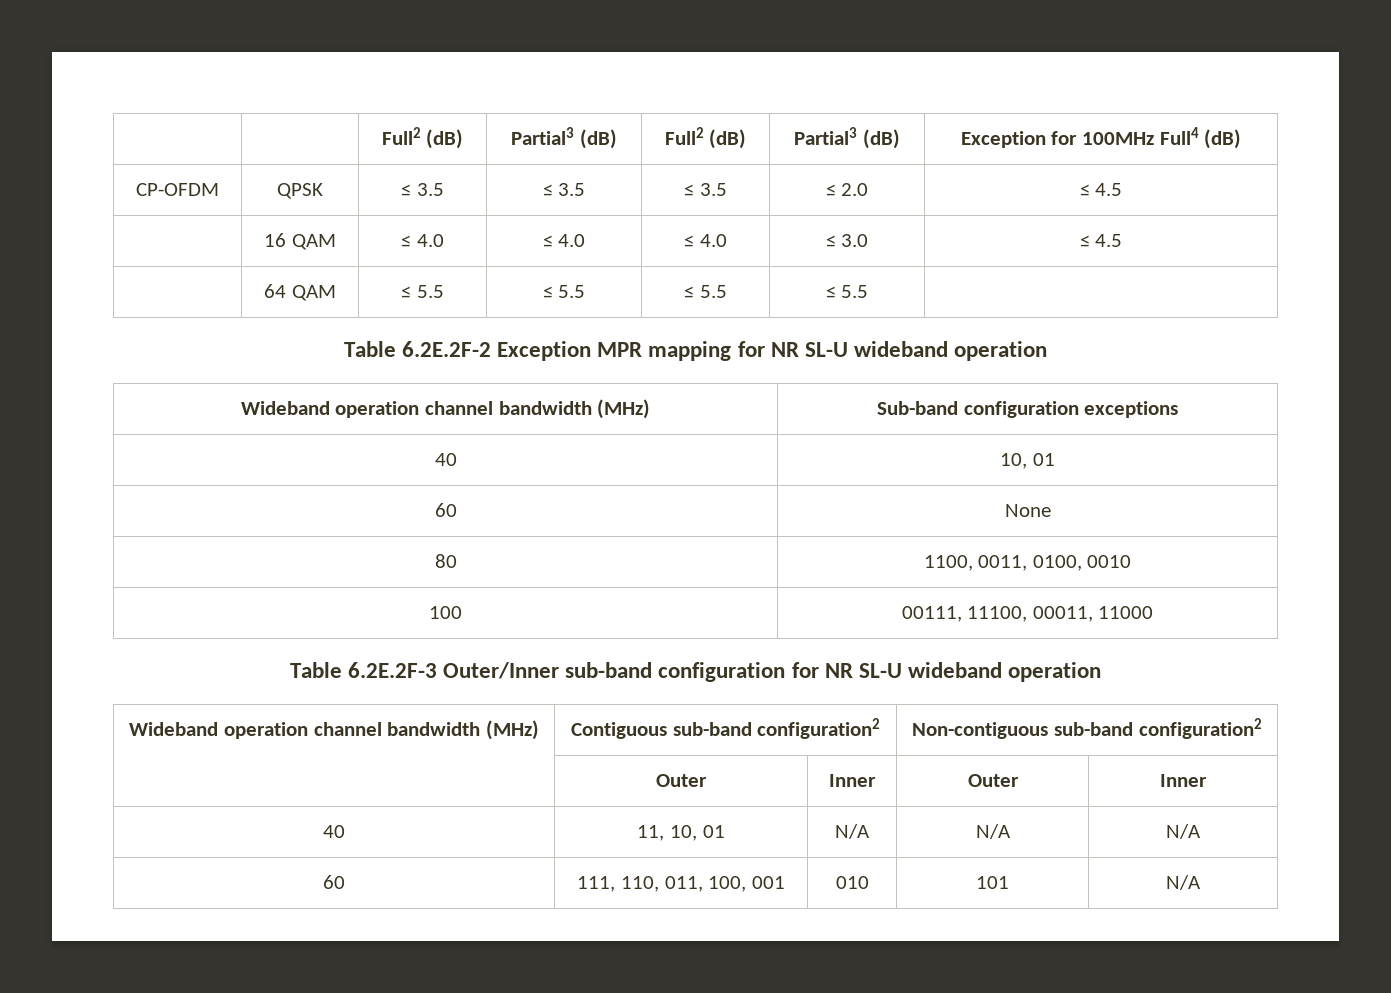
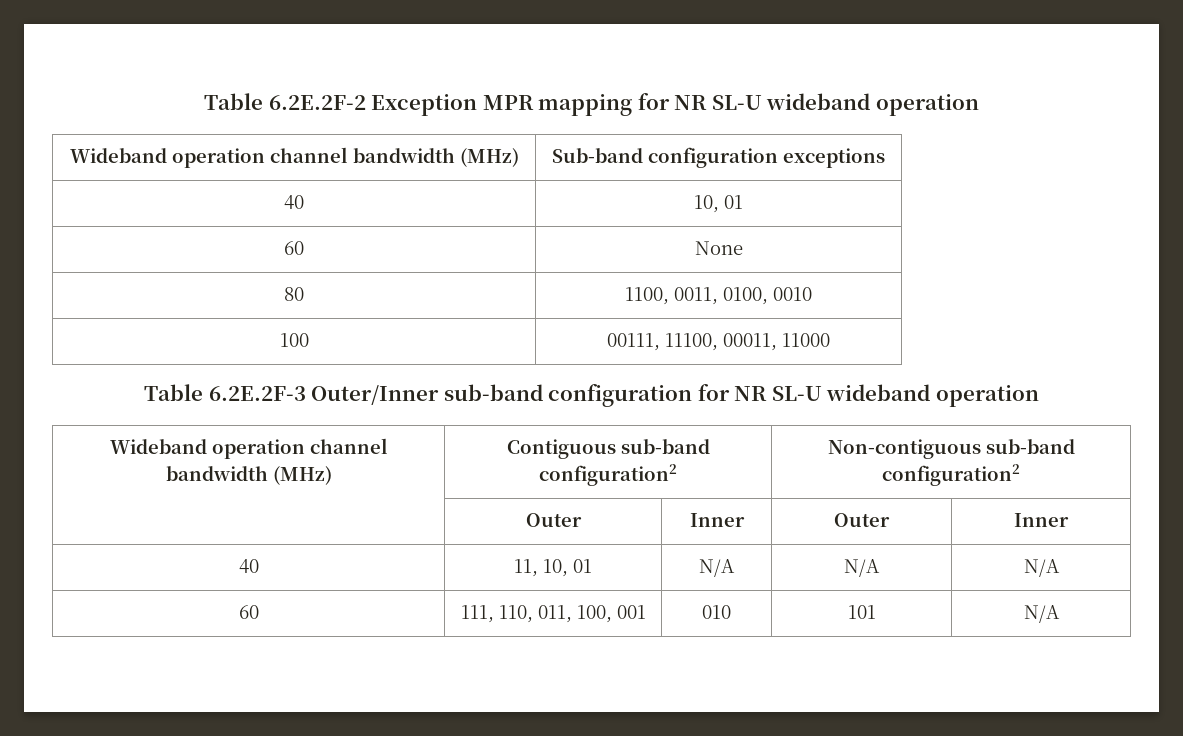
- | | Full2 (dB) | Partial3 (dB) | Full2 (dB) | Partial3 (dB) | Exception for 100MHz Full4 (dB)
- CP-OFDM | QPSK | ≤ 3.5 | ≤ 3.5 | ≤ 3.5 | ≤ 2.0 | ≤ 4.5
- | 16 QAM | ≤ 4.0 | ≤ 4.0 | ≤ 4.0 | ≤ 3.0 | ≤ 4.5
- | 64 QAM | ≤ 5.5 | ≤ 5.5 | ≤ 5.5 | ≤ 5.5 |

